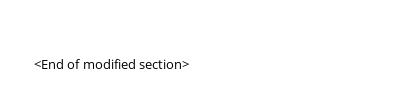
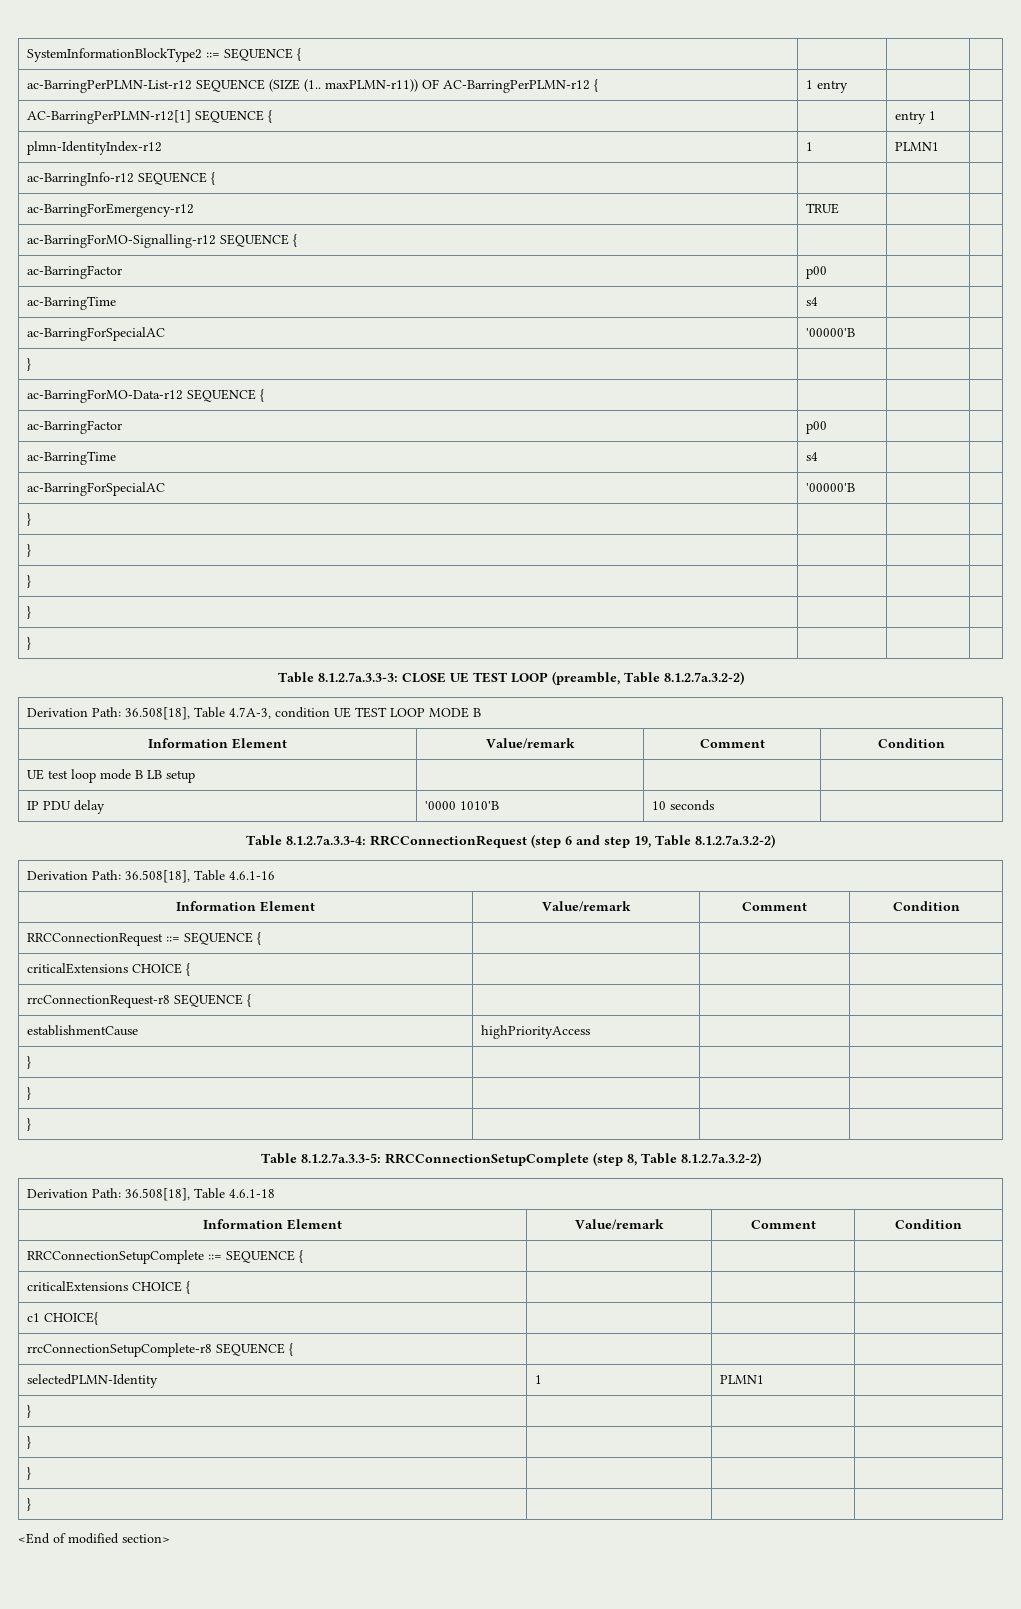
+ SystemInformationBlockType2 ::= SEQUENCE { | | |
+ ac-BarringPerPLMN-List-r12 SEQUENCE (SIZE (1.. maxPLMN-r11)) OF AC-BarringPerPLMN-r12 { | 1 entry | |
+ AC-BarringPerPLMN-r12[1] SEQUENCE { | | entry 1 |
+ plmn-IdentityIndex-r12 | 1 | PLMN1 |
+ ac-BarringInfo-r12 SEQUENCE { | | |
+ ac-BarringForEmergency-r12 | TRUE | |
+ ac-BarringForMO-Signalling-r12 SEQUENCE { | | |
+ ac-BarringFactor | p00 | |
+ ac-BarringTime | s4 | |
+ ac-BarringForSpecialAC | '00000'B | |
+ } | | |
+ ac-BarringForMO-Data-r12 SEQUENCE { | | |
+ ac-BarringFactor | p00 | |
+ ac-BarringTime | s4 | |
+ ac-BarringForSpecialAC | '00000'B | |
+ } | | |
+ } | | |
+ } | | |
+ } | | |
+ } | | |
+ Table 8.1.2.7a.3.3-3: CLOSE UE TEST LOOP (preamble, Table 8.1.2.7a.3.2-2)
+ Derivation Path: 36.508[18], Table 4.7A-3, condition UE TEST LOOP MODE B
+ Information Element | Value/remark | Comment | Condition
+ UE test loop mode B LB setup | | |
+ IP PDU delay | '0000 1010'B | 10 seconds |
+ Table 8.1.2.7a.3.3-4: RRCConnectionRequest (step 6 and step 19, Table 8.1.2.7a.3.2-2)
+ Derivation Path: 36.508[18], Table 4.6.1-16
+ Information Element | Value/remark | Comment | Condition
+ RRCConnectionRequest ::= SEQUENCE { | | |
+ criticalExtensions CHOICE { | | |
+ rrcConnectionRequest-r8 SEQUENCE { | | |
+ establishmentCause | highPriorityAccess | |
+ } | | |
+ } | | |
+ } | | |
+ Table 8.1.2.7a.3.3-5: RRCConnectionSetupComplete (step 8, Table 8.1.2.7a.3.2-2)
+ Derivation Path: 36.508[18], Table 4.6.1-18
+ Information Element | Value/remark | Comment | Condition
+ RRCConnectionSetupComplete ::= SEQUENCE { | | |
+ criticalExtensions CHOICE { | | |
+ c1 CHOICE{ | | |
+ rrcConnectionSetupComplete-r8 SEQUENCE { | | |
+ selectedPLMN-Identity | 1 | PLMN1 |
+ } | | |
+ } | | |
+ } | | |
+ } | | |

